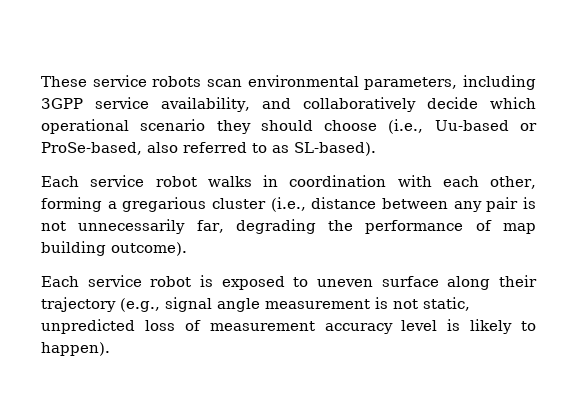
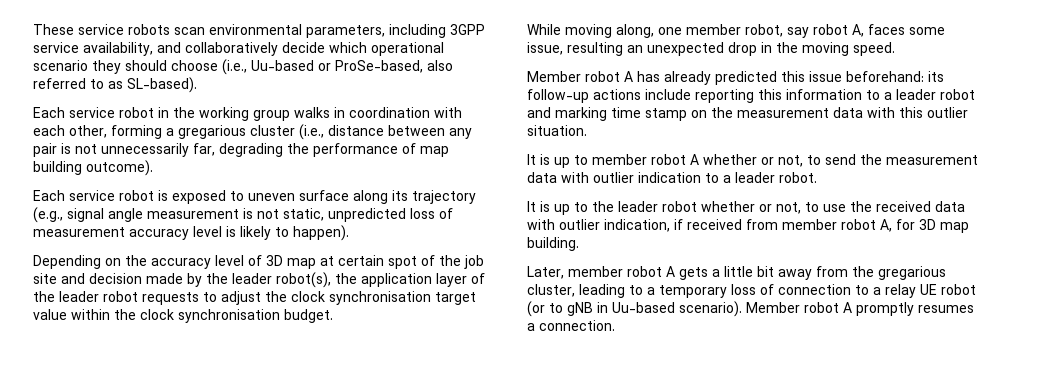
- Each service robot walks in coordination with each other, forming a gregarious cluster (i.e., distance between any pair is not unnecessarily far, degrading the performance of map building outcome).
+ Each service robot in the working group walks in coordination with each other, forming a gregarious cluster (i.e., distance between any pair is not unnecessarily far, degrading the performance of map building outcome).
- Each service robot is exposed to uneven surface along their trajectory (e.g., signal angle measurement is not static, unpredicted loss of measurement accuracy level is likely to happen).
+ Each service robot is exposed to uneven surface along its trajectory (e.g., signal angle measurement is not static, unpredicted loss of measurement accuracy level is likely to happen).
+ Depending on the accuracy level of 3D map at certain spot of the job site and decision made by the leader robot(s), the application layer of the leader robot requests to adjust the clock synchronisation target value within the clock synchronisation budget.
+ While moving along, one member robot, say robot A, faces some issue, resulting an unexpected drop in the moving speed.
+ Member robot A has already predicted this issue beforehand: its follow-up actions include reporting this information to a leader robot and marking time stamp on the measurement data with this outlier situation.
+ It is up to member robot A whether or not, to send the measurement data with outlier indication to a leader robot.
+ It is up to the leader robot whether or not, to use the received data with outlier indication, if received from member robot A, for 3D map building.
+ Later, member robot A gets a little bit away from the gregarious cluster, leading to a temporary loss of connection to a relay UE robot (or to gNB in Uu-based scenario). Member robot A promptly resumes a connection.

